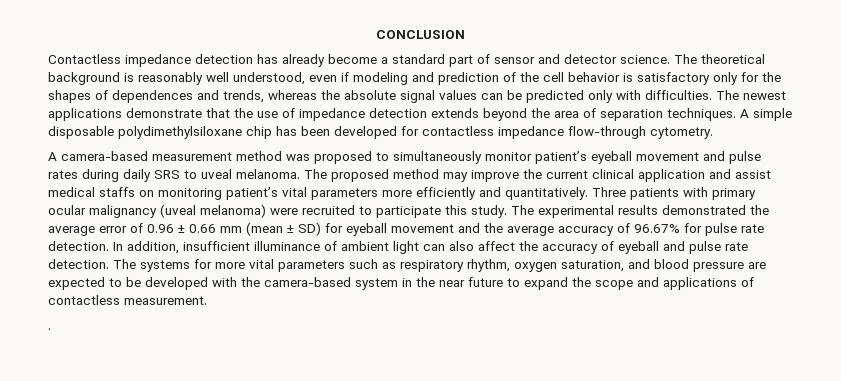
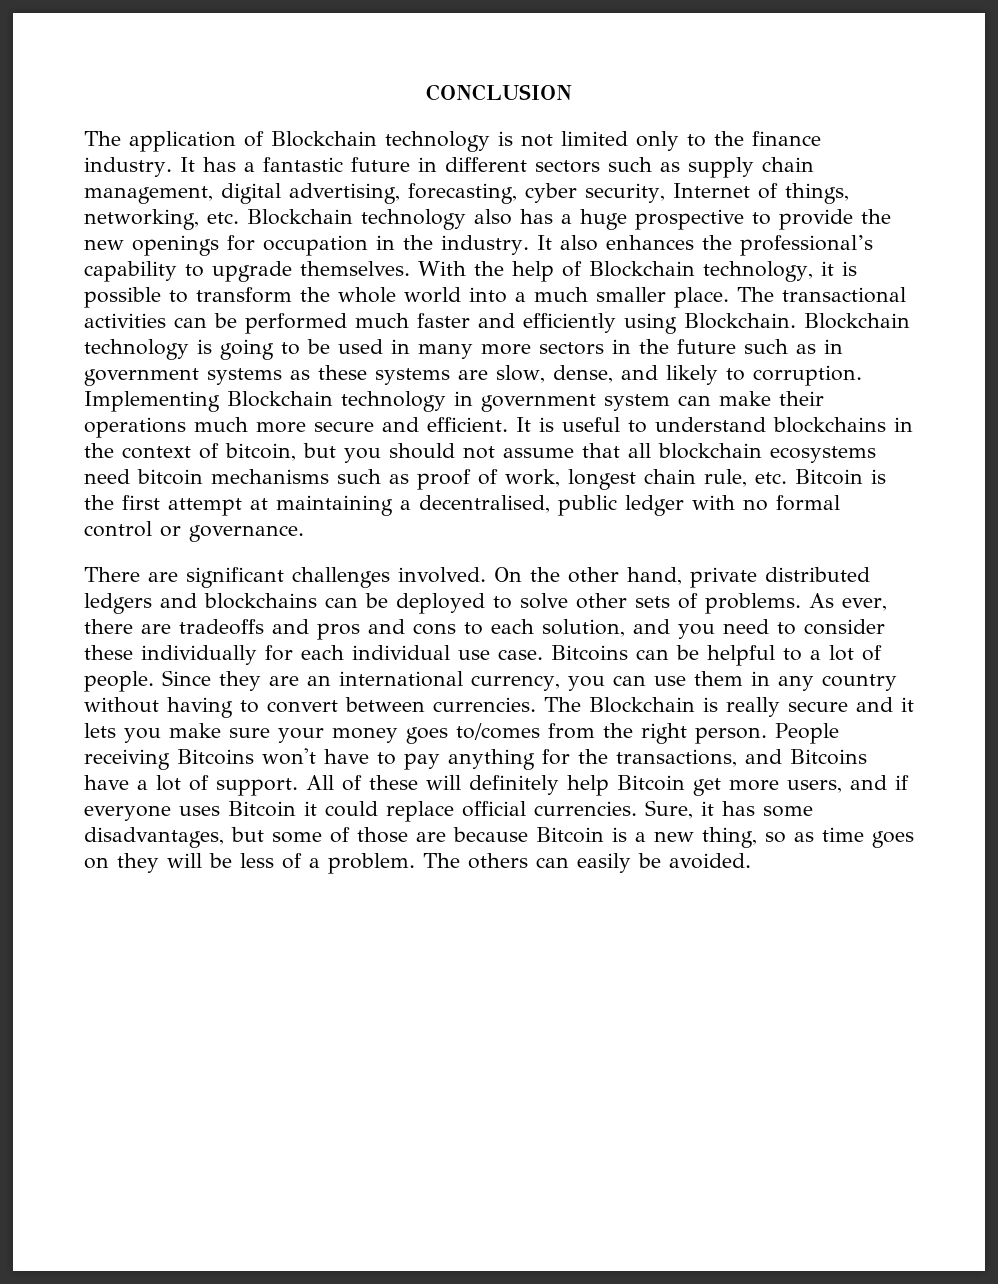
- Contactless impedance detection has already become a standard part of sensor and detector science. The theoretical background is reasonably well understood, even if modeling and prediction of the cell behavior is satisfactory only for the shapes of dependences and trends, whereas the absolute signal values can be predicted only with difficulties. The newest applications demonstrate that the use of impedance detection extends beyond the area of separation techniques. A simple disposable polydimethylsiloxane chip has been developed for contactless impedance flow-through cytometry.
- A camera-based measurement method was proposed to simultaneously monitor patient’s eyeball movement and pulse rates during daily SRS to uveal melanoma. The proposed method may improve the current clinical application and assist medical staffs on monitoring patient’s vital parameters more efficiently and quantitatively. Three patients with primary ocular malignancy (uveal melanoma) were recruited to participate this study. The experimental results demonstrated the average error of 0.96 ± 0.66 mm (mean ± SD) for eyeball movement and the average accuracy of 96.67% for pulse rate detection. In addition, insufficient illuminance of ambient light can also affect the accuracy of eyeball and pulse rate detection. The systems for more vital parameters such as respiratory rhythm, oxygen saturation, and blood pressure are expected to be developed with the camera-based system in the near future to expand the scope and applications of contactless measurement.
- .
+ The application of Blockchain technology is not limited only to the finance industry. It has a fantastic future in different sectors such as supply chain management, digital advertising, forecasting, cyber security, Internet of things, networking, etc. Blockchain technology also has a huge prospective to provide the new openings for occupation in the industry. It also enhances the professional’s capability to upgrade themselves. With the help of Blockchain technology, it is possible to transform the whole world into a much smaller place. The transactional activities can be performed much faster and efficiently using Blockchain. Blockchain technology is going to be used in many more sectors in the future such as in government systems as these systems are slow, dense, and likely to corruption. Implementing Blockchain technology in government system can make their operations much more secure and efficient. It is useful to understand blockchains in the context of bitcoin, but you should not assume that all blockchain ecosystems need bitcoin mechanisms such as proof of work, longest chain rule, etc. Bitcoin is the first attempt at maintaining a decentralised, public ledger with no formal control or governance.
+ There are significant challenges involved. On the other hand, private distributed ledgers and blockchains can be deployed to solve other sets of problems. As ever, there are tradeoffs and pros and cons to each solution, and you need to consider these individually for each individual use case. Bitcoins can be helpful to a lot of people. Since they are an international currency, you can use them in any country without having to convert between currencies. The Blockchain is really secure and it lets you make sure your money goes to/comes from the right person. People receiving Bitcoins won't have to pay anything for the transactions, and Bitcoins have a lot of support. All of these will definitely help Bitcoin get more users, and if everyone uses Bitcoin it could replace official currencies. Sure, it has some disadvantages, but some of those are because Bitcoin is a new thing, so as time goes on they will be less of a problem. The others can easily be avoided.

